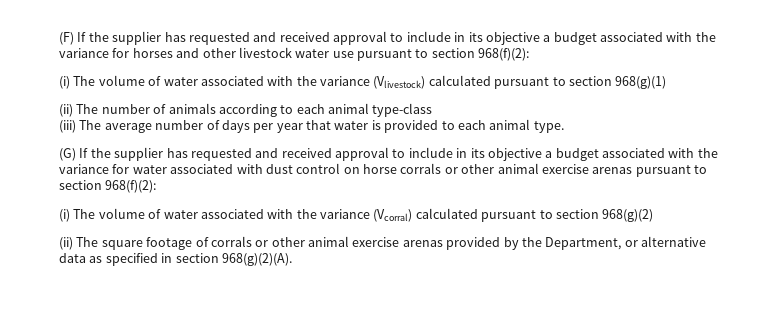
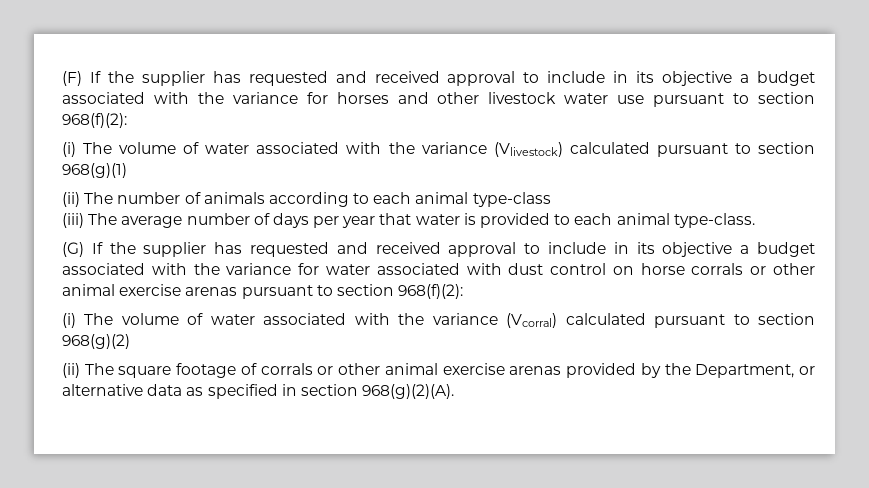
- (iii) The average number of days per year that water is provided to each animal type.
+ (iii) The average number of days per year that water is provided to each animal type-class.

